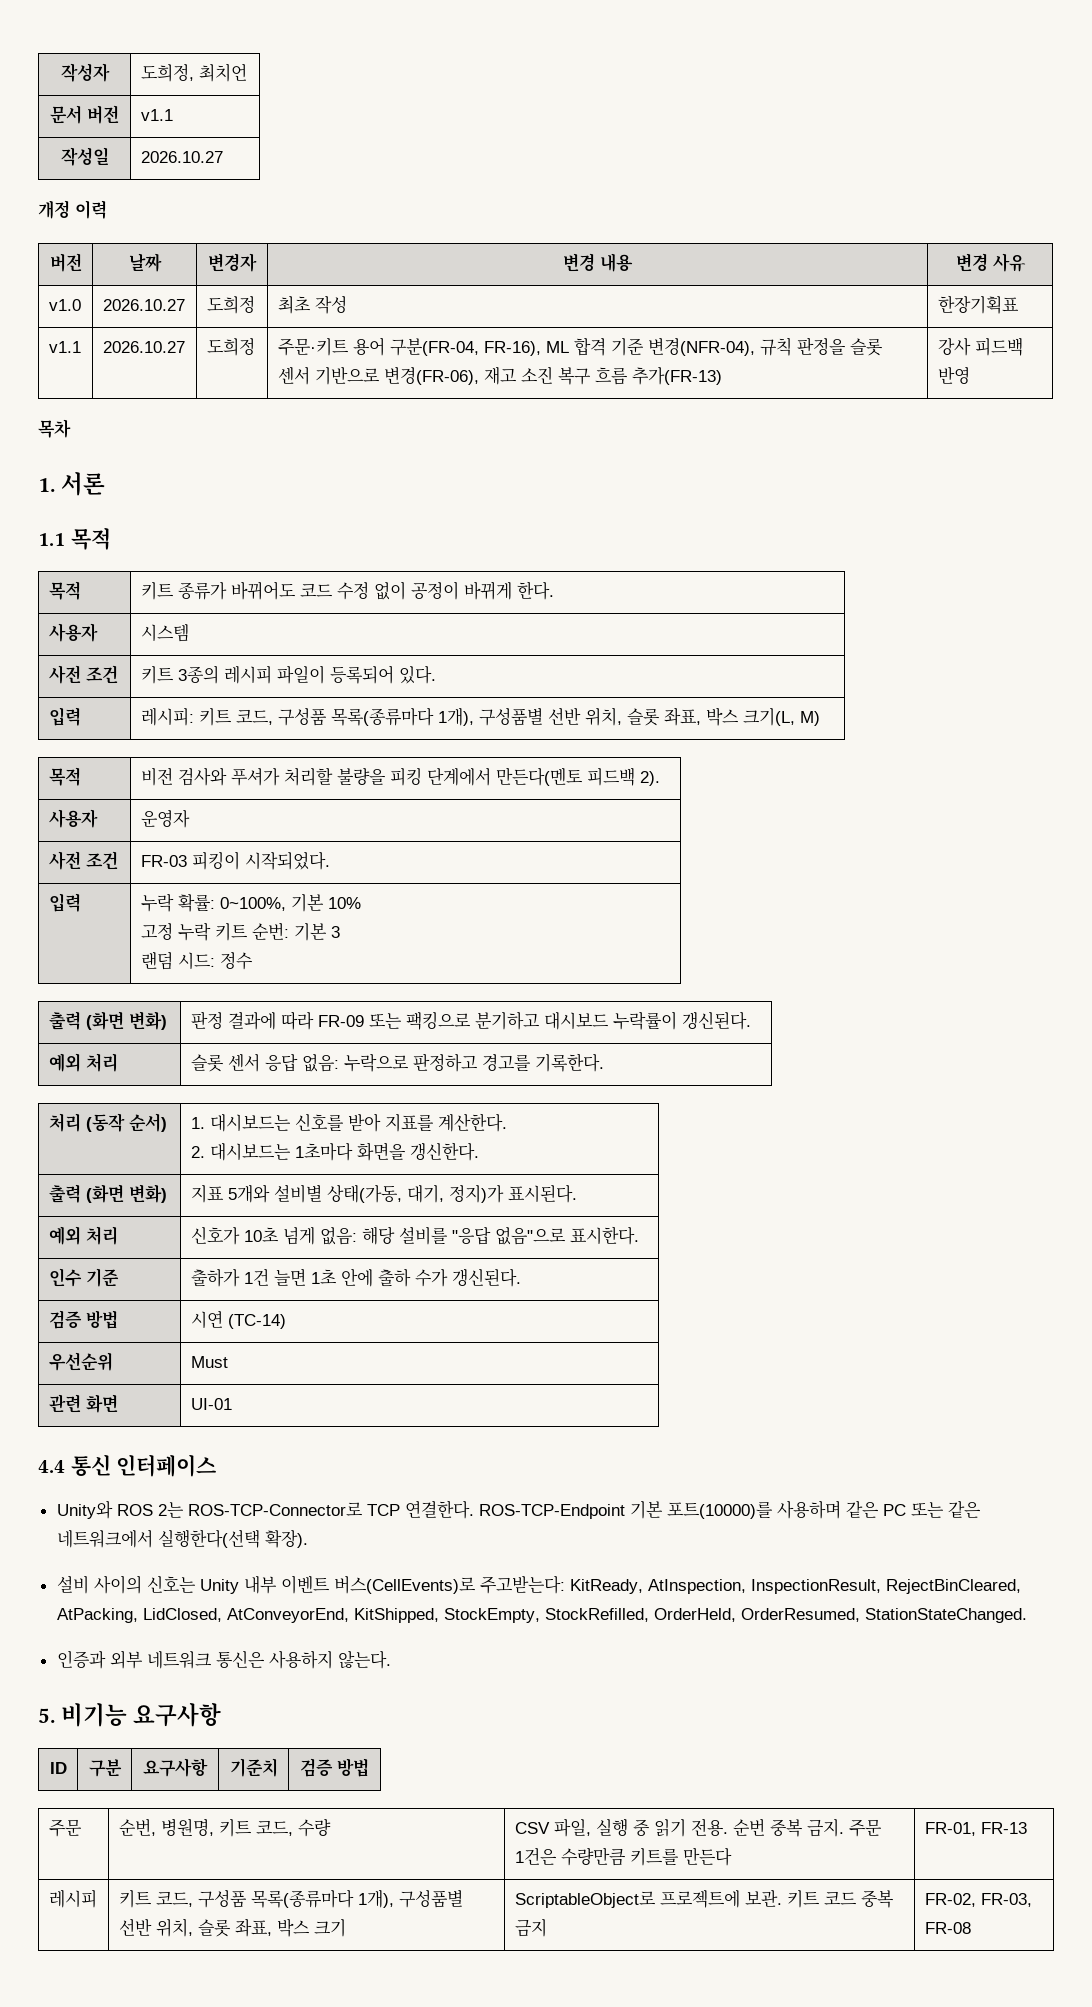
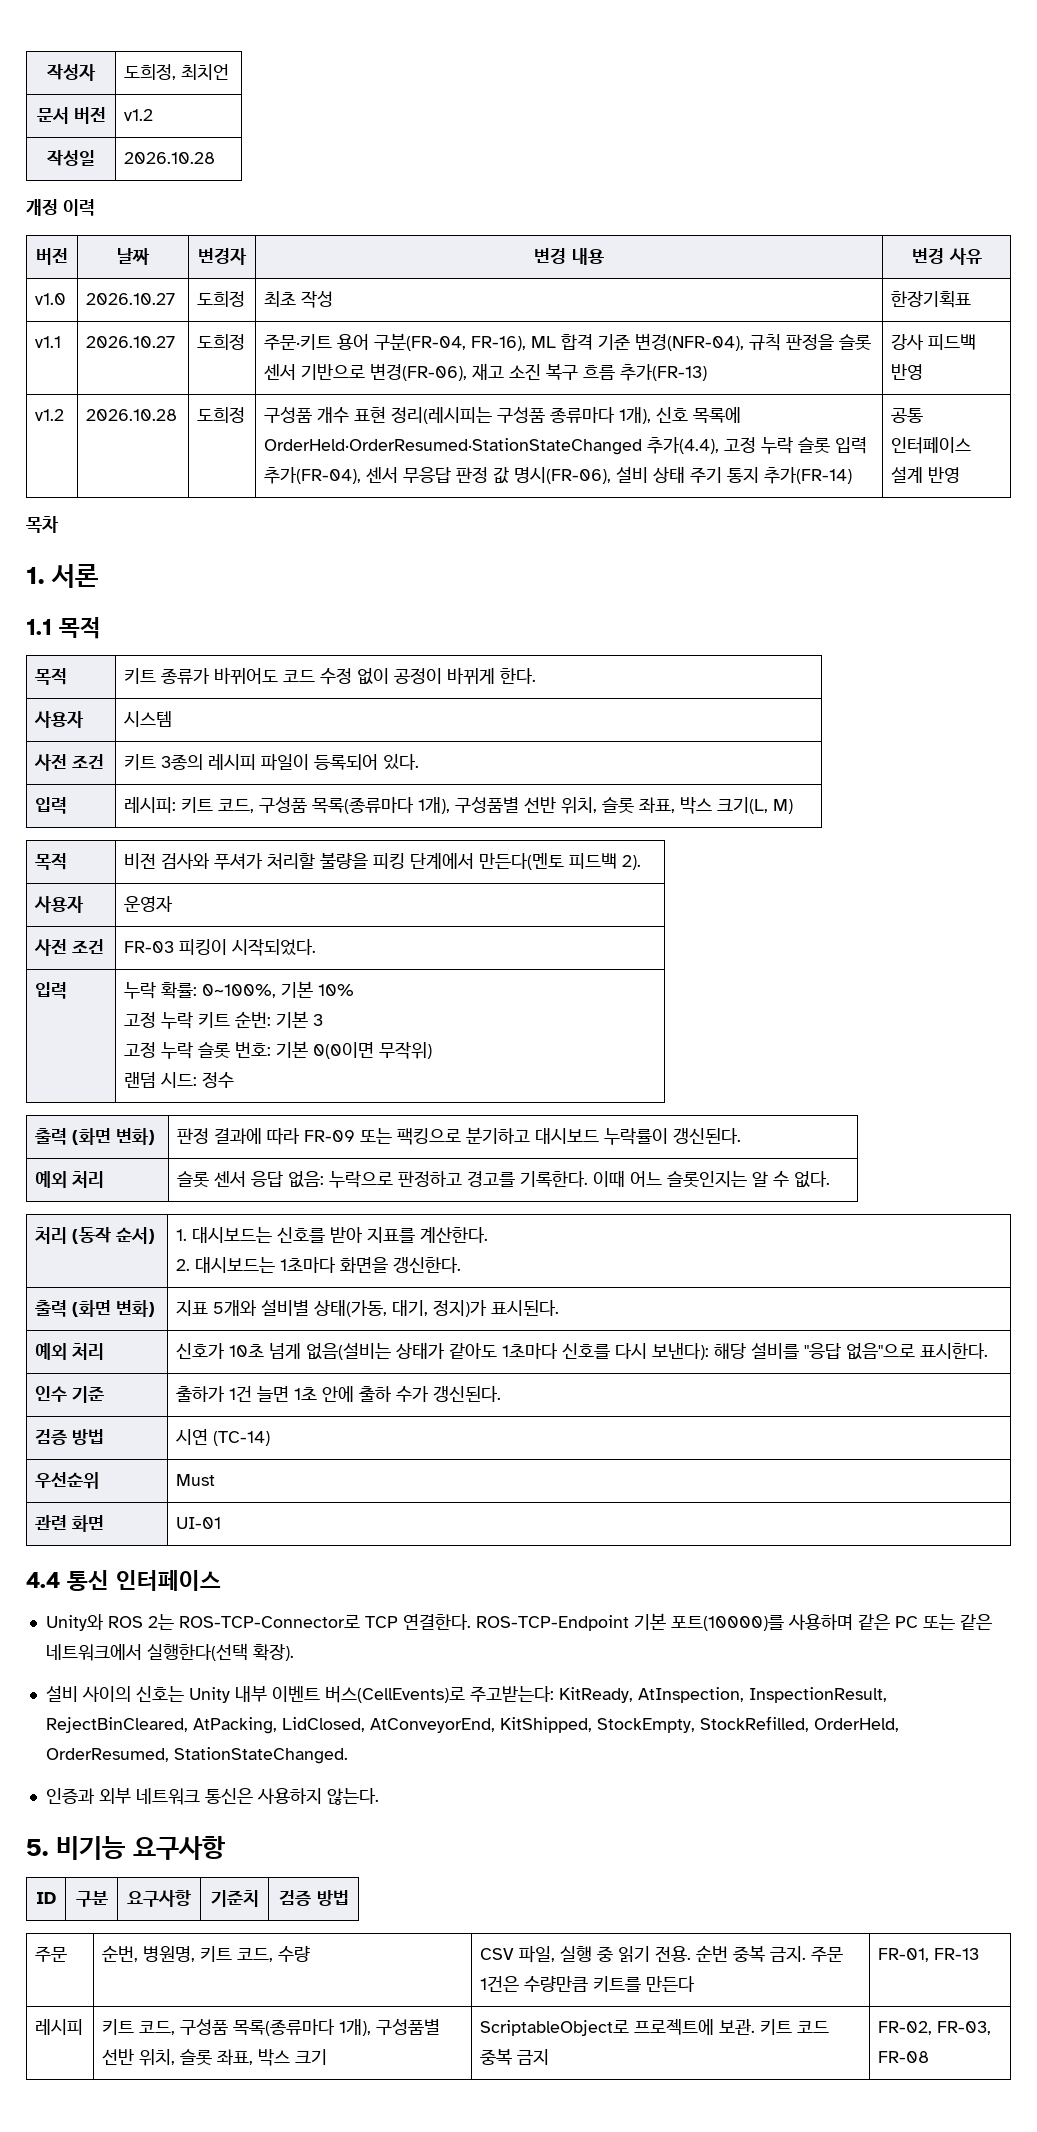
- 문서 버전 | v1.1
+ 문서 버전 | v1.2
- 작성일 | 2026.10.27
+ 작성일 | 2026.10.28
+ v1.2 | 2026.10.28 | 도희정 | 구성품 개수 표현 정리(레시피는 구성품 종류마다 1개), 신호 목록에 OrderHeld·OrderResumed·StationStateChanged 추가(4.4), 고정 누락 슬롯 입력 추가(FR-04), 센서 무응답 판정 값 명시(FR-06), 설비 상태 주기 통지 추가(FR-14) | 공통 인터페이스 설계 반영
  입력 | 누락 확률: 0~100%, 기본 10%
  고정 누락 키트 순번: 기본 3
+ 고정 누락 슬롯 번호: 기본 0(0이면 무작위)
- 예외 처리 | 슬롯 센서 응답 없음: 누락으로 판정하고 경고를 기록한다.
+ 예외 처리 | 슬롯 센서 응답 없음: 누락으로 판정하고 경고를 기록한다. 이때 어느 슬롯인지는 알 수 없다.
- 예외 처리 | 신호가 10초 넘게 없음: 해당 설비를 "응답 없음"으로 표시한다.
+ 예외 처리 | 신호가 10초 넘게 없음(설비는 상태가 같아도 1초마다 신호를 다시 보낸다): 해당 설비를 "응답 없음"으로 표시한다.

